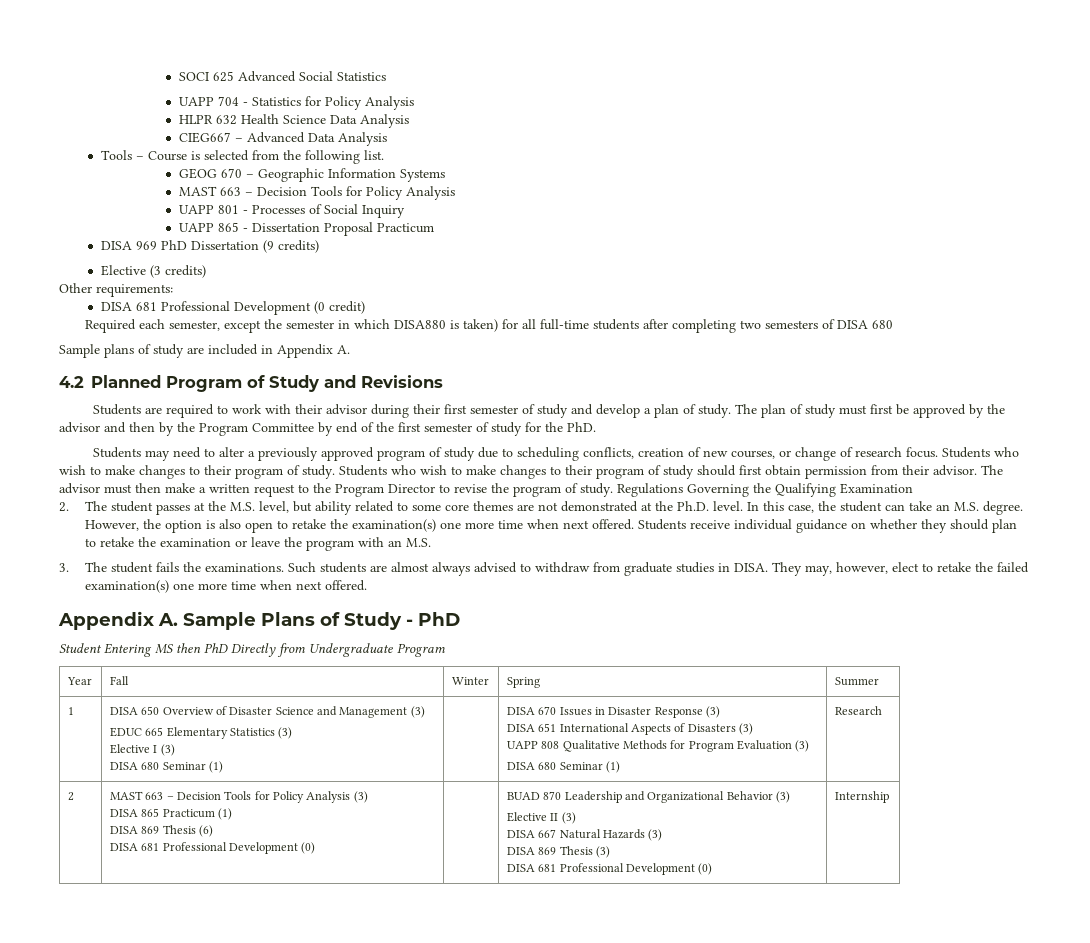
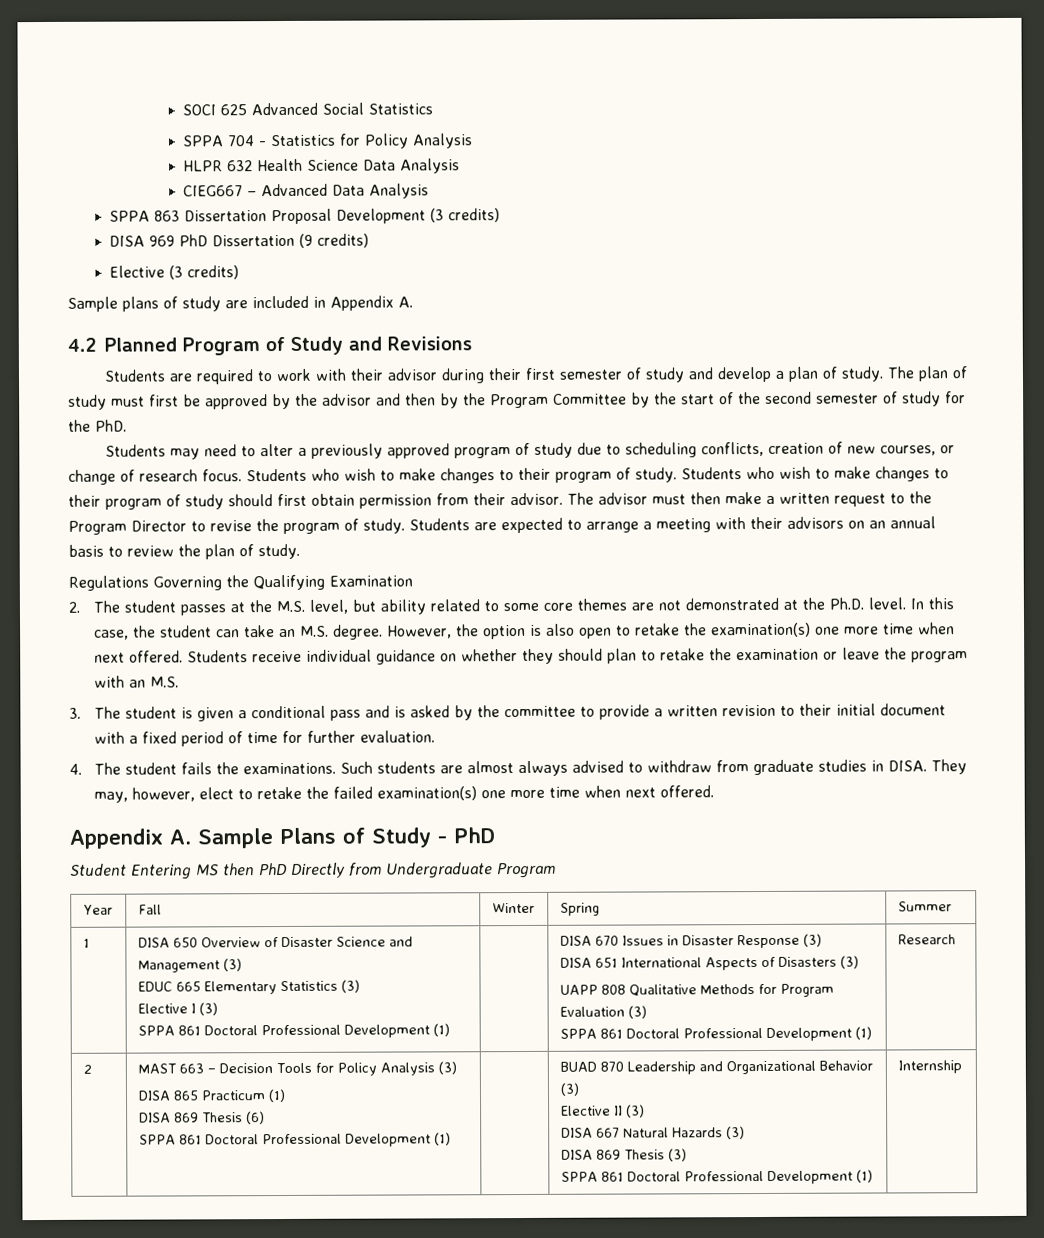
- UAPP 704 - Statistics for Policy Analysis
+ SPPA 704 - Statistics for Policy Analysis
- Tools – Course is selected from the following list.
- GEOG 670 – Geographic Information Systems
- MAST 663 – Decision Tools for Policy Analysis
- UAPP 801 - Processes of Social Inquiry
- UAPP 865 - Dissertation Proposal Practicum
+ SPPA 863 Dissertation Proposal Development (3 credits)
- Other requirements:
- DISA 681 Professional Development (0 credit)
- Required each semester, except the semester in which DISA880 is taken) for all full-time students after completing two semesters of DISA 680
- The plan of study must first be approved by the advisor and then by the Program Committee by end of the first semester of study for the PhD.
+ The plan of study must first be approved by the advisor and then by the Program Committee by the start of the second semester of study for the PhD.
- The advisor must then make a written request to the Program Director to revise the program of study. Regulations Governing the Qualifying Examination
+ The advisor must then make a written request to the Program Director to revise the program of study. Students are expected to arrange a meeting with their advisors on an annual basis to review the plan of study.
+ Regulations Governing the Qualifying Examination
- 3. The student fails the examinations.
+ 3. The student is given a conditional pass and is asked by the committee to provide a written revision to their initial document with a fixed period of time for further evaluation.
+ 4. The student fails the examinations.
  Elective I (3)
- DISA 680 Seminar (1)
+ SPPA 861 Doctoral Professional Development (1)
  UAPP 808 Qualitative Methods for Program Evaluation (3)
- DISA 680 Seminar (1)
+ SPPA 861 Doctoral Professional Development (1)
  DISA 869 Thesis (6)
- DISA 681 Professional Development (0)
+ SPPA 861 Doctoral Professional Development (1)
  DISA 869 Thesis (3)
- DISA 681 Professional Development (0)
+ SPPA 861 Doctoral Professional Development (1)

